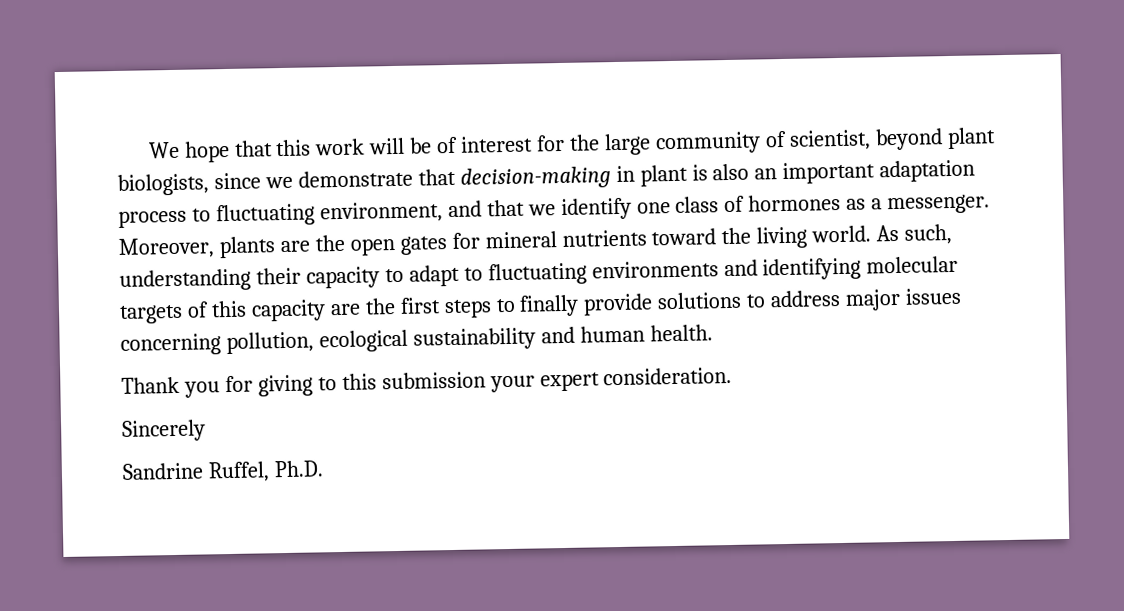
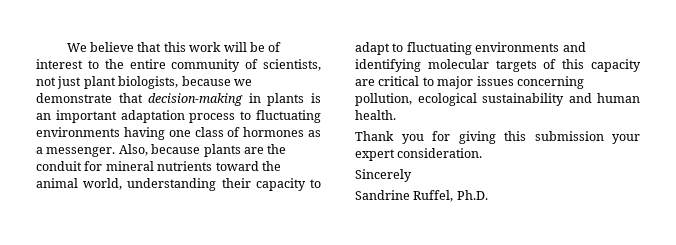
- We hope that this work will be of interest for the large community of scientist, beyond plant biologists, since we demonstrate that decision-making in plant is also an important adaptation process to fluctuating environment, and that we identify one class of hormones as a messenger.
+ We believe that this work will be of interest to the entire community of scientists, not just plant biologists, because we demonstrate that decision-making in plants is an important adaptation process to fluctuating environments having one class of hormones as a messenger.
- Moreover, plants are the open gates for mineral nutrients toward the living world. As such, understanding their capacity to adapt to fluctuating environments and identifying molecular targets of this capacity are the first steps to finally provide solutions to address major issues concerning pollution, ecological sustainability and human health.
+ Also, because plants are the conduit for mineral nutrients toward the animal world, understanding their capacity to adapt to fluctuating environments and identifying molecular targets of this capacity are critical to major issues concerning pollution, ecological sustainability and human health.
- Thank you for giving to this submission your expert consideration.
+ Thank you for giving this submission your expert consideration.

